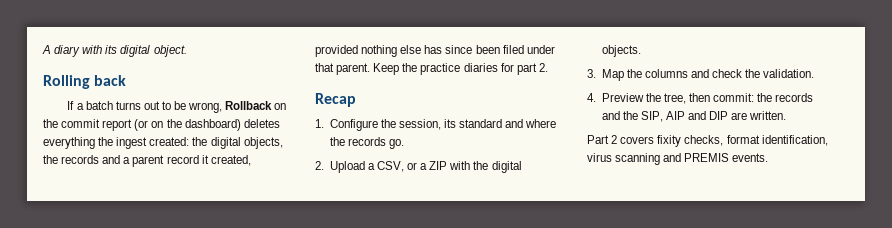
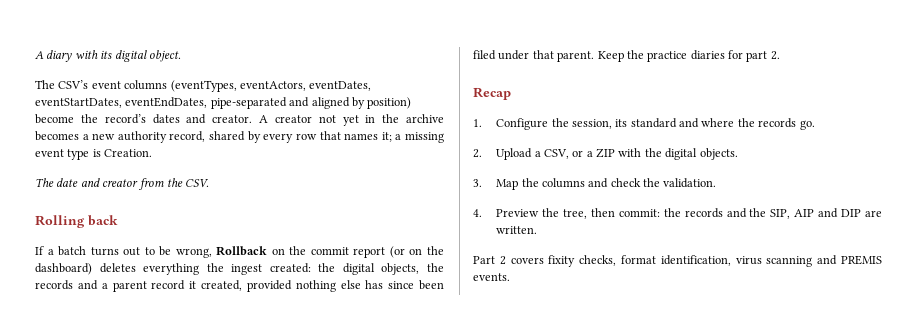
+ The CSV’s event columns (eventTypes, eventActors, eventDates, eventStartDates, eventEndDates, pipe-separated and aligned by position) become the record’s dates and creator. A creator not yet in the archive becomes a new authority record, shared by every row that names it; a missing event type is Creation.
+ The date and creator from the CSV.

